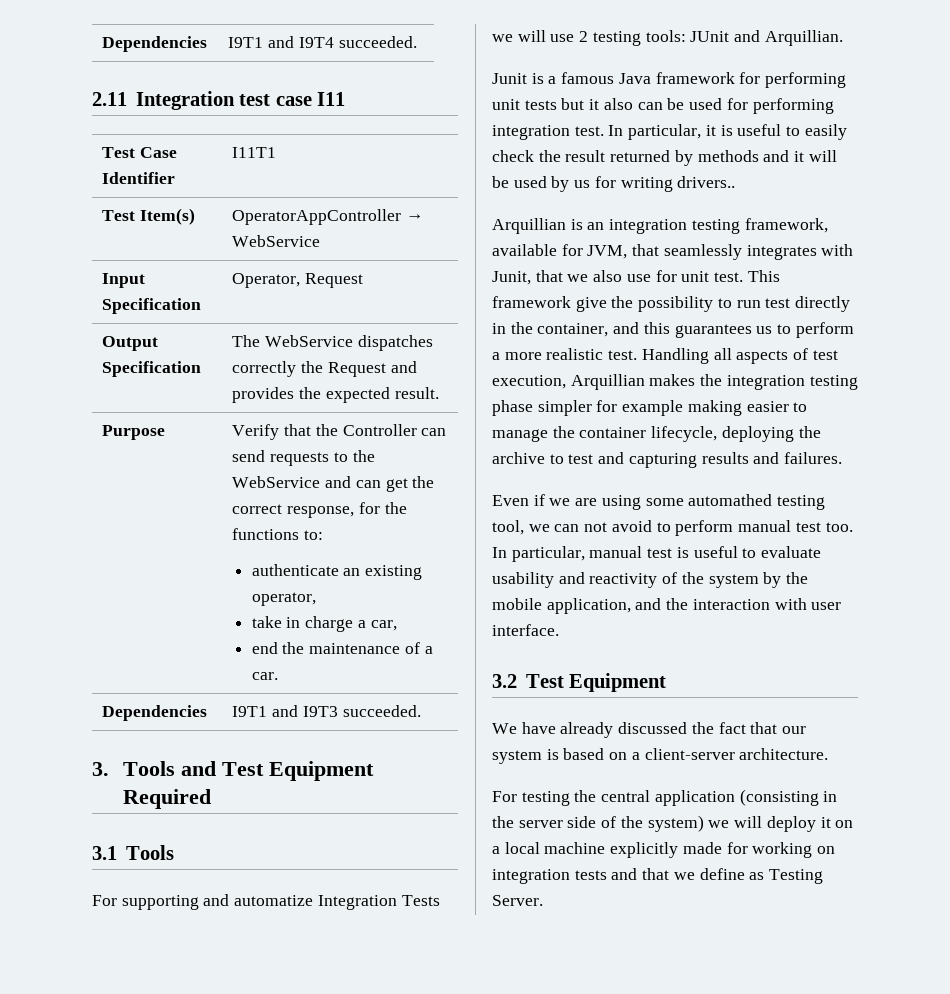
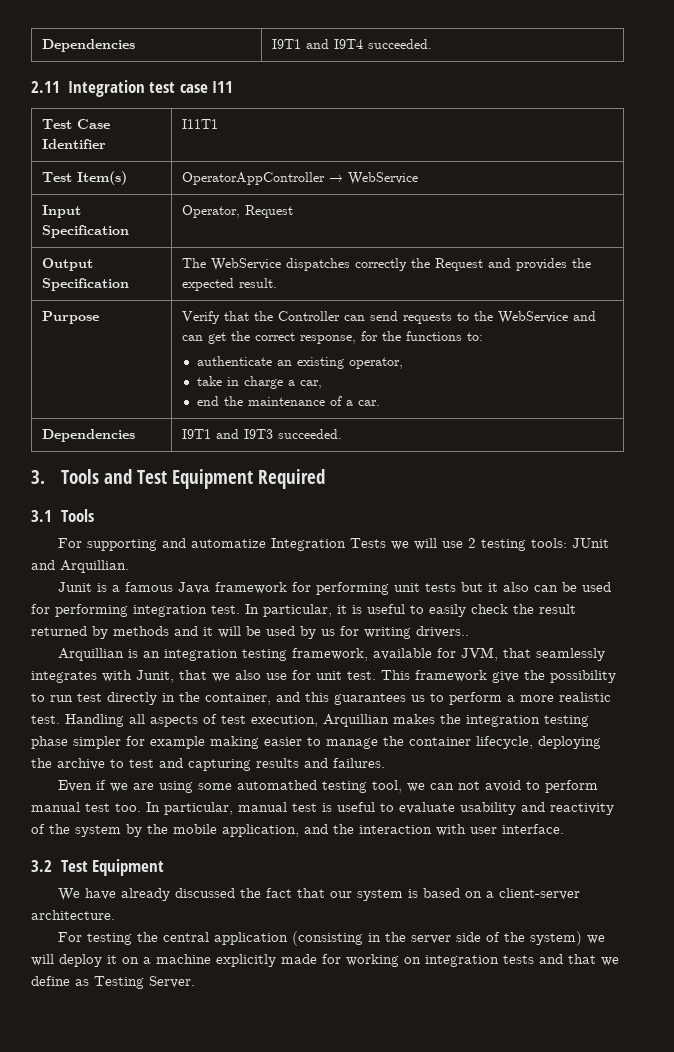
- For testing the central application (consisting in the server side of the system) we will deploy it on a local machine explicitly made for working on integration tests and that we define as Testing Server.
+ For testing the central application (consisting in the server side of the system) we will deploy it on a machine explicitly made for working on integration tests and that we define as Testing Server.

